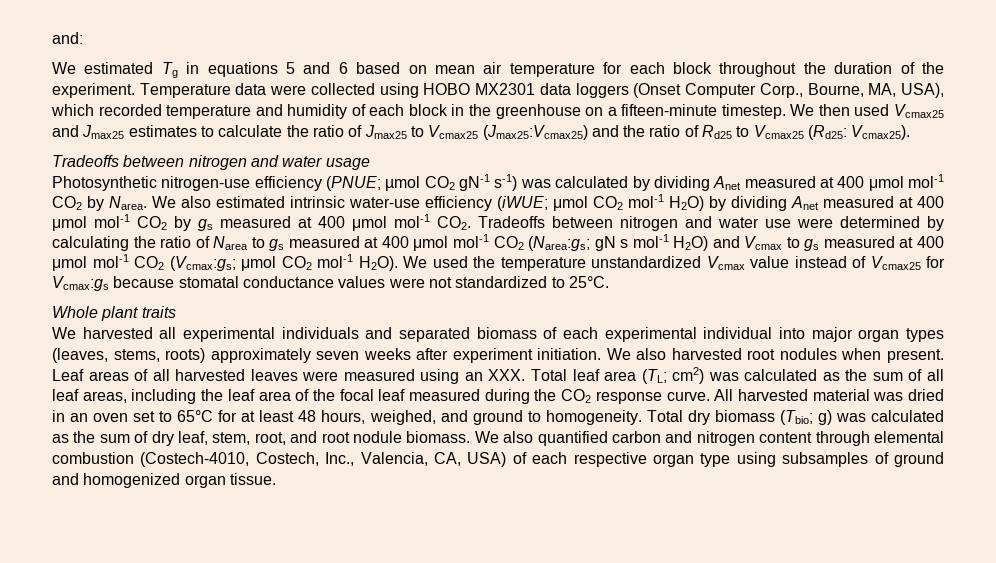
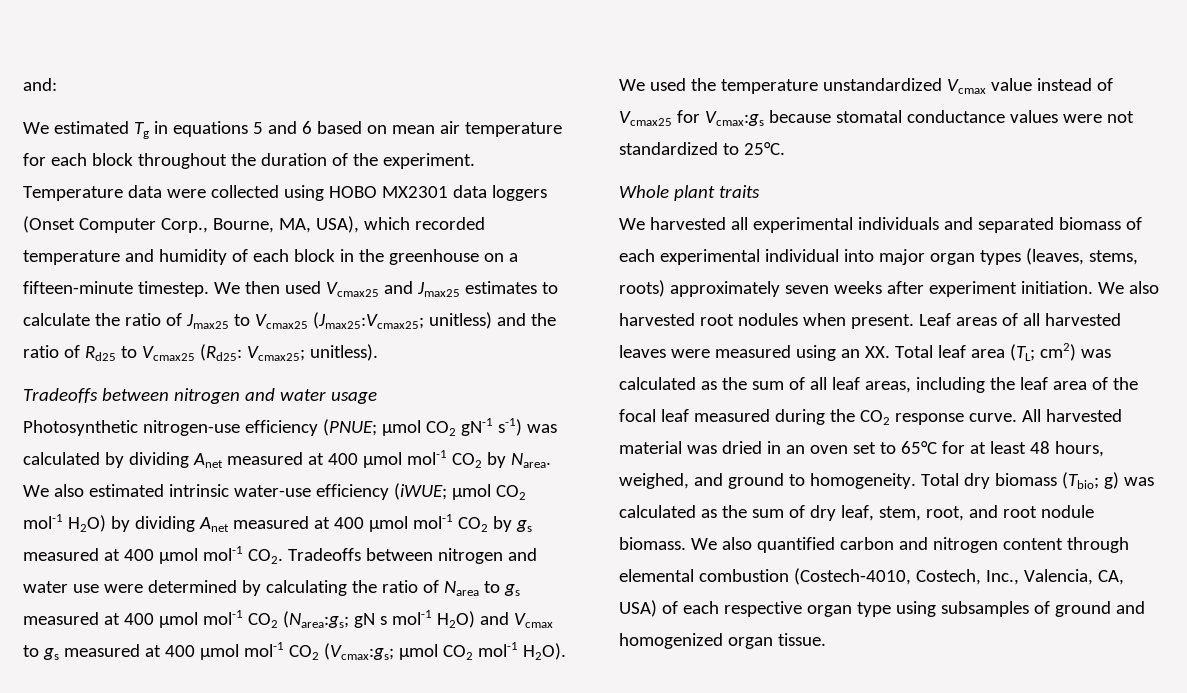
- We then used Vcmax25 and Jmax25 estimates to calculate the ratio of Jmax25 to Vcmax25 (Jmax25:Vcmax25) and the ratio of Rd25 to Vcmax25 (Rd25: Vcmax25).
+ We then used Vcmax25 and Jmax25 estimates to calculate the ratio of Jmax25 to Vcmax25 (Jmax25:Vcmax25; unitless) and the ratio of Rd25 to Vcmax25 (Rd25: Vcmax25; unitless).
- Leaf areas of all harvested leaves were measured using an XXX. Total leaf area (TL; cm2) was calculated as the sum of all leaf areas, including the leaf area of the focal leaf measured during the CO2 response curve.
+ Leaf areas of all harvested leaves were measured using an XX. Total leaf area (TL; cm2) was calculated as the sum of all leaf areas, including the leaf area of the focal leaf measured during the CO2 response curve.

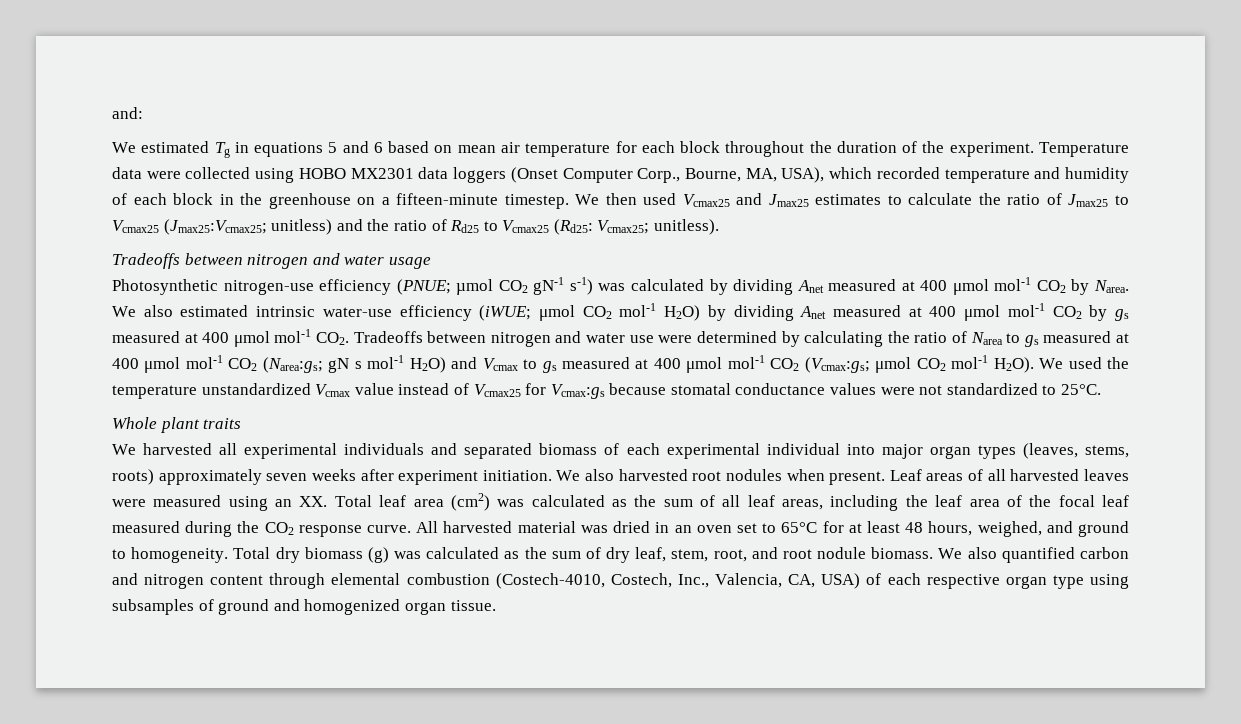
- Leaf areas of all harvested leaves were measured using an XX. Total leaf area (TL; cm2) was calculated as the sum of all leaf areas, including the leaf area of the focal leaf measured during the CO2 response curve.
+ Leaf areas of all harvested leaves were measured using an XX. Total leaf area (cm2) was calculated as the sum of all leaf areas, including the leaf area of the focal leaf measured during the CO2 response curve.
- Total dry biomass (Tbio; g) was calculated as the sum of dry leaf, stem, root, and root nodule biomass.
+ Total dry biomass (g) was calculated as the sum of dry leaf, stem, root, and root nodule biomass.

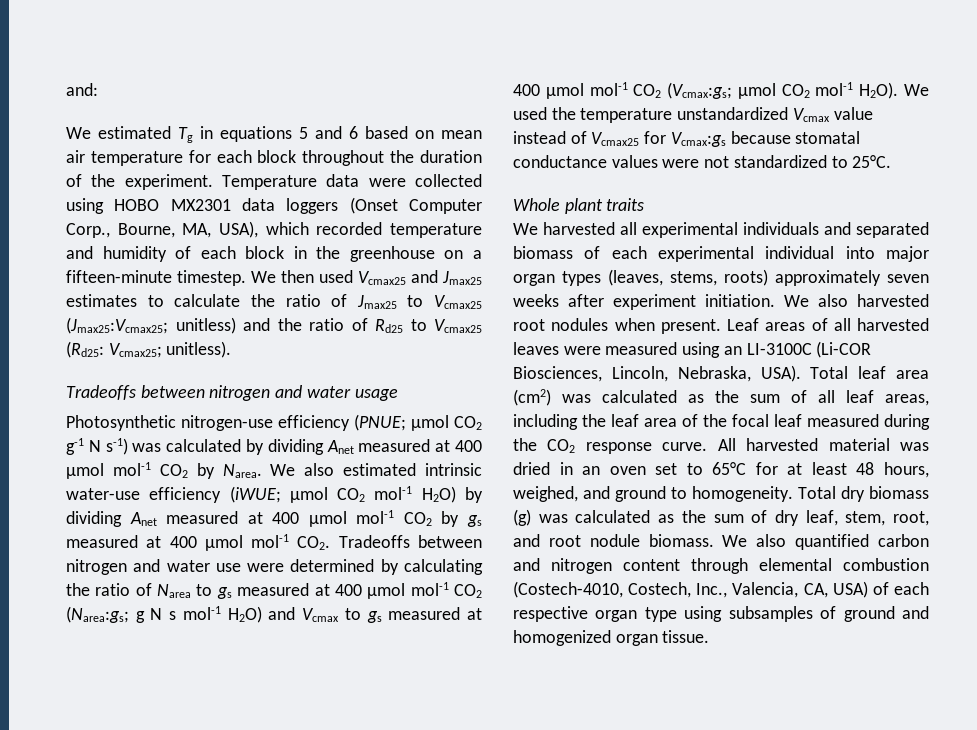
- Photosynthetic nitrogen-use efficiency (PNUE; µmol CO2 gN-1 s-1) was calculated by dividing Anet measured at 400 μmol mol-1 CO2 by Narea.
+ Photosynthetic nitrogen-use efficiency (PNUE; µmol CO2 g-1 N s-1) was calculated by dividing Anet measured at 400 μmol mol-1 CO2 by Narea.
- gN s mol-1 H2O) and Vcmax to gs measured at 400 μmol mol-1 CO2 (Vcmax:gs;
+ g N s mol-1 H2O) and Vcmax to gs measured at 400 μmol mol-1 CO2 (Vcmax:gs;
- Leaf areas of all harvested leaves were measured using an XX. Total leaf area (cm2) was calculated as the sum of all leaf areas, including the leaf area of the focal leaf measured during the CO2 response curve.
+ Leaf areas of all harvested leaves were measured using an LI-3100C (Li-COR Biosciences, Lincoln, Nebraska, USA). Total leaf area (cm2) was calculated as the sum of all leaf areas, including the leaf area of the focal leaf measured during the CO2 response curve.

